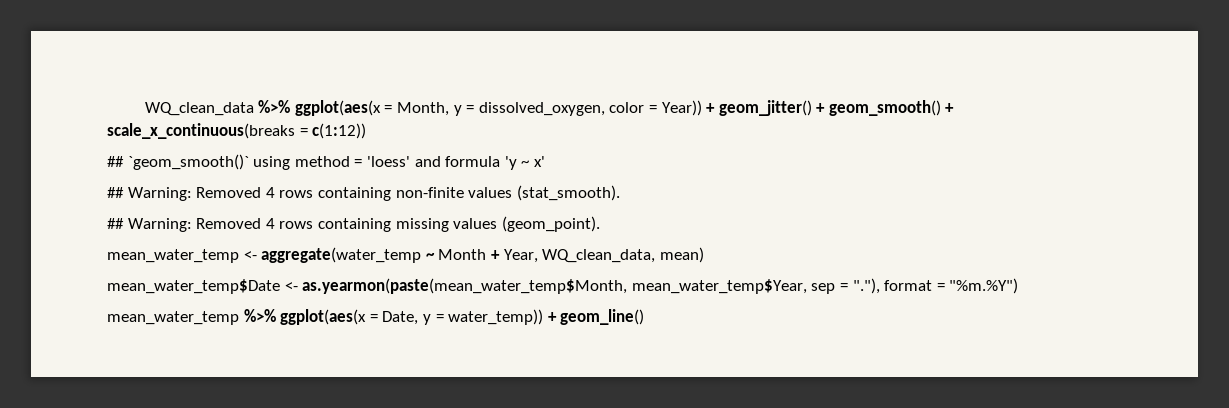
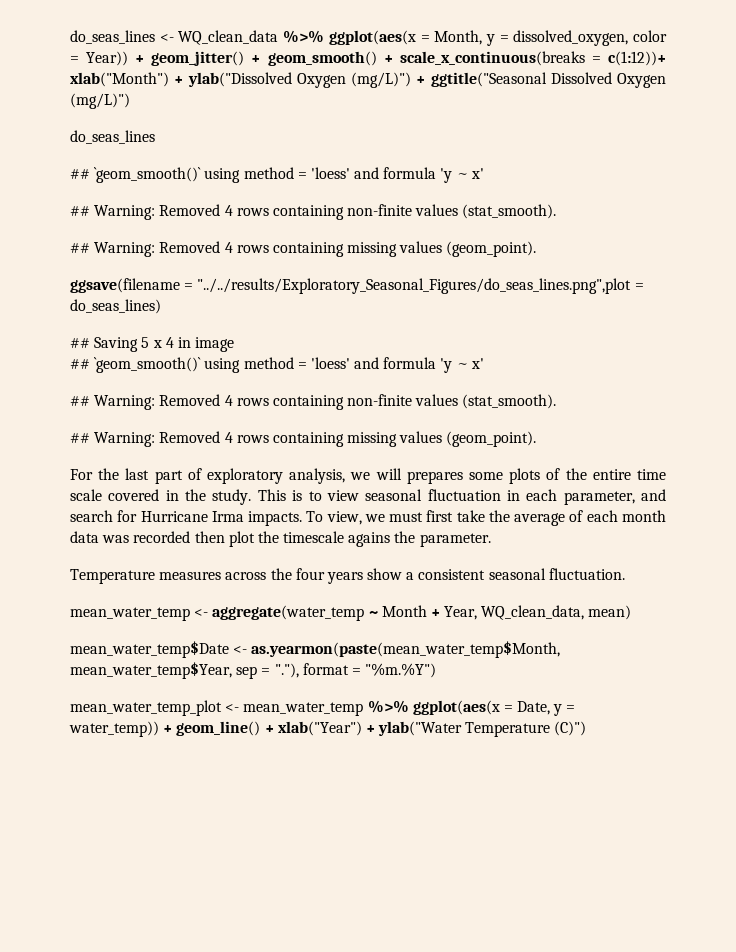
- WQ_clean_data %>% ggplot(aes(x = Month, y = dissolved_oxygen, color = Year)) + geom_jitter() + geom_smooth() + scale_x_continuous(breaks = c(1:12))
+ do_seas_lines <- WQ_clean_data %>% ggplot(aes(x = Month, y = dissolved_oxygen, color = Year)) + geom_jitter() + geom_smooth() + scale_x_continuous(breaks = c(1:12))+ xlab("Month") + ylab("Dissolved Oxygen (mg/L)") + ggtitle("Seasonal Dissolved Oxygen (mg/L)")
+ do_seas_lines
+ ggsave(filename = "../../results/Exploratory_Seasonal_Figures/do_seas_lines.png",plot = do_seas_lines)
+ ## Saving 5 x 4 in image
+ ## `geom_smooth()` using method = 'loess' and formula 'y ~ x'
+ ## Warning: Removed 4 rows containing non-finite values (stat_smooth).
+ ## Warning: Removed 4 rows containing missing values (geom_point).
+ For the last part of exploratory analysis, we will prepares some plots of the entire time scale covered in the study. This is to view seasonal fluctuation in each parameter, and search for Hurricane Irma impacts. To view, we must first take the average of each month data was recorded then plot the timescale agains the parameter.
+ Temperature measures across the four years show a consistent seasonal fluctuation.
- mean_water_temp %>% ggplot(aes(x = Date, y = water_temp)) + geom_line()
+ mean_water_temp_plot <- mean_water_temp %>% ggplot(aes(x = Date, y = water_temp)) + geom_line() + xlab("Year") + ylab("Water Temperature (C)")

